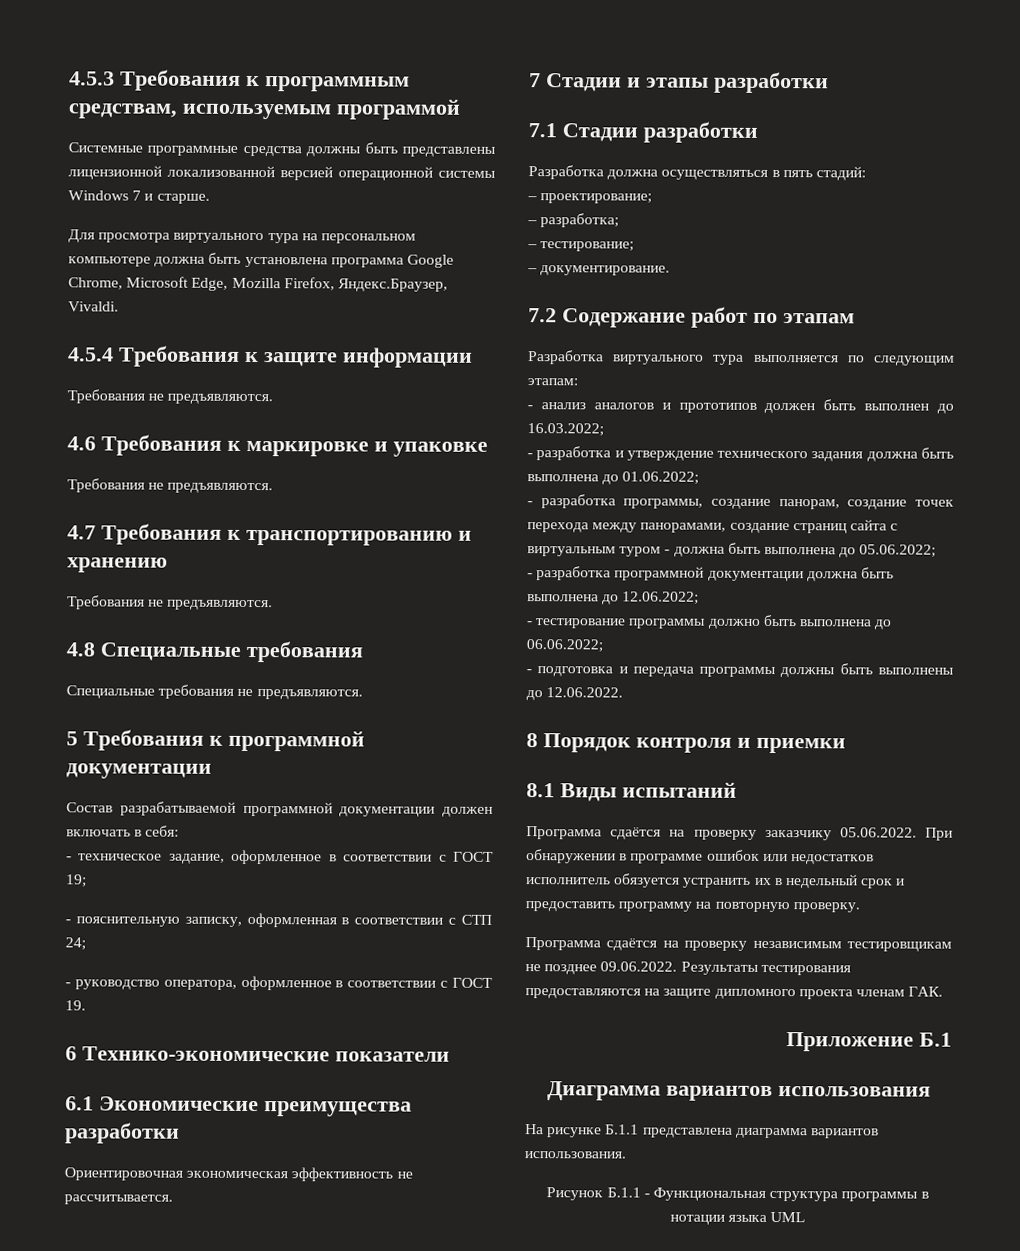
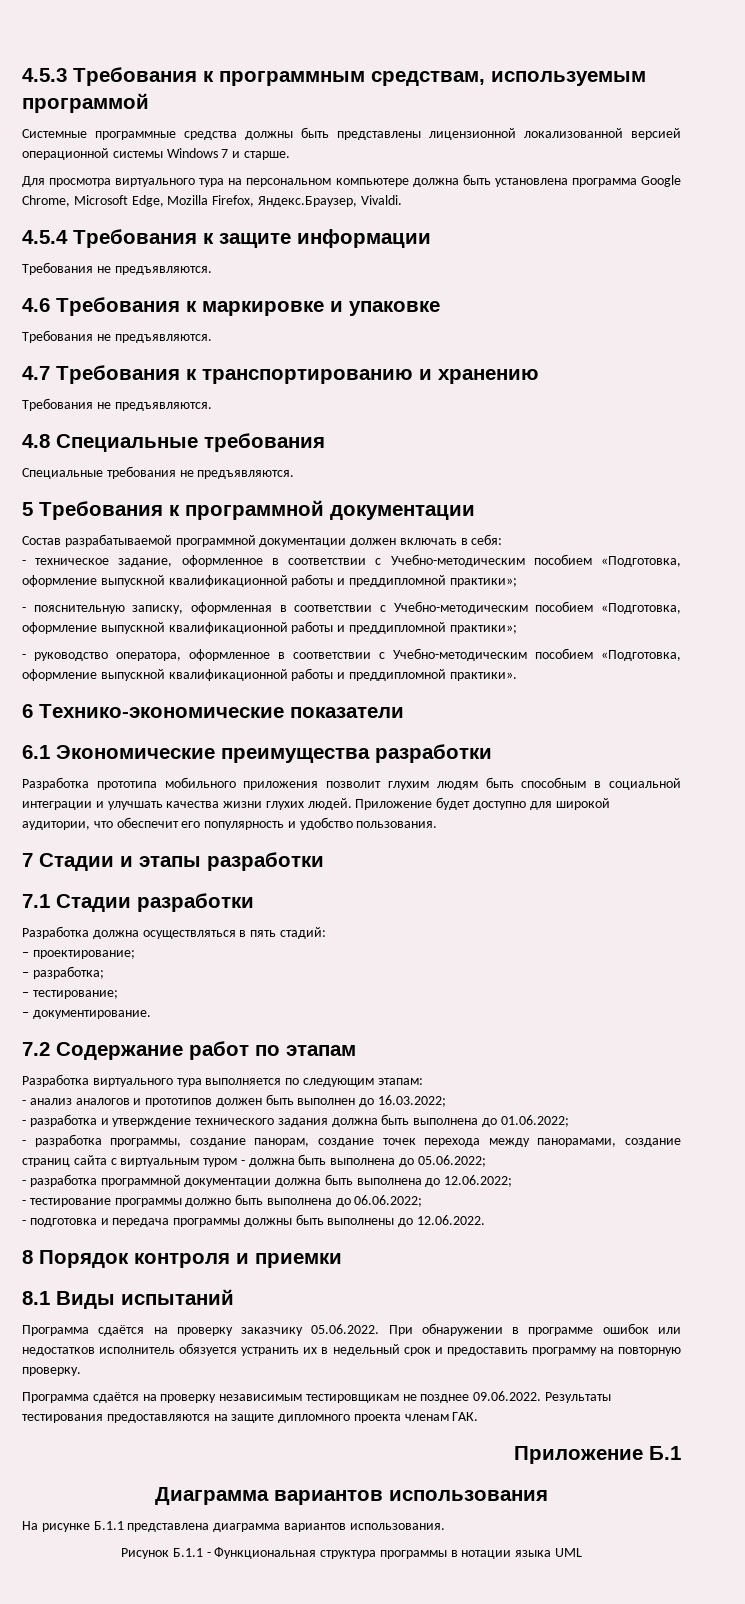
- - техническое задание, оформленное в соответствии с ГОСТ 19;
+ - техническое задание, оформленное в соответствии с Учебно-методическим пособием «Подготовка, оформление выпускной квалификационной работы и преддипломной практики»;
- - пояснительную записку, оформленная в соответствии с СТП 24;
+ - пояснительную записку, оформленная в соответствии с Учебно-методическим пособием «Подготовка, оформление выпускной квалификационной работы и преддипломной практики»;
- - руководство оператора, оформленное в соответствии с ГОСТ 19.
+ - руководство оператора, оформленное в соответствии с Учебно-методическим пособием «Подготовка, оформление выпускной квалификационной работы и преддипломной практики».
- Ориентировочная экономическая эффективность не рассчитывается.
+ Разработка прототипа мобильного приложения позволит глухим людям быть способным в социальной интеграции и улучшать качества жизни глухих людей. Приложение будет доступно для широкой аудитории, что обеспечит его популярность и удобство пользования.

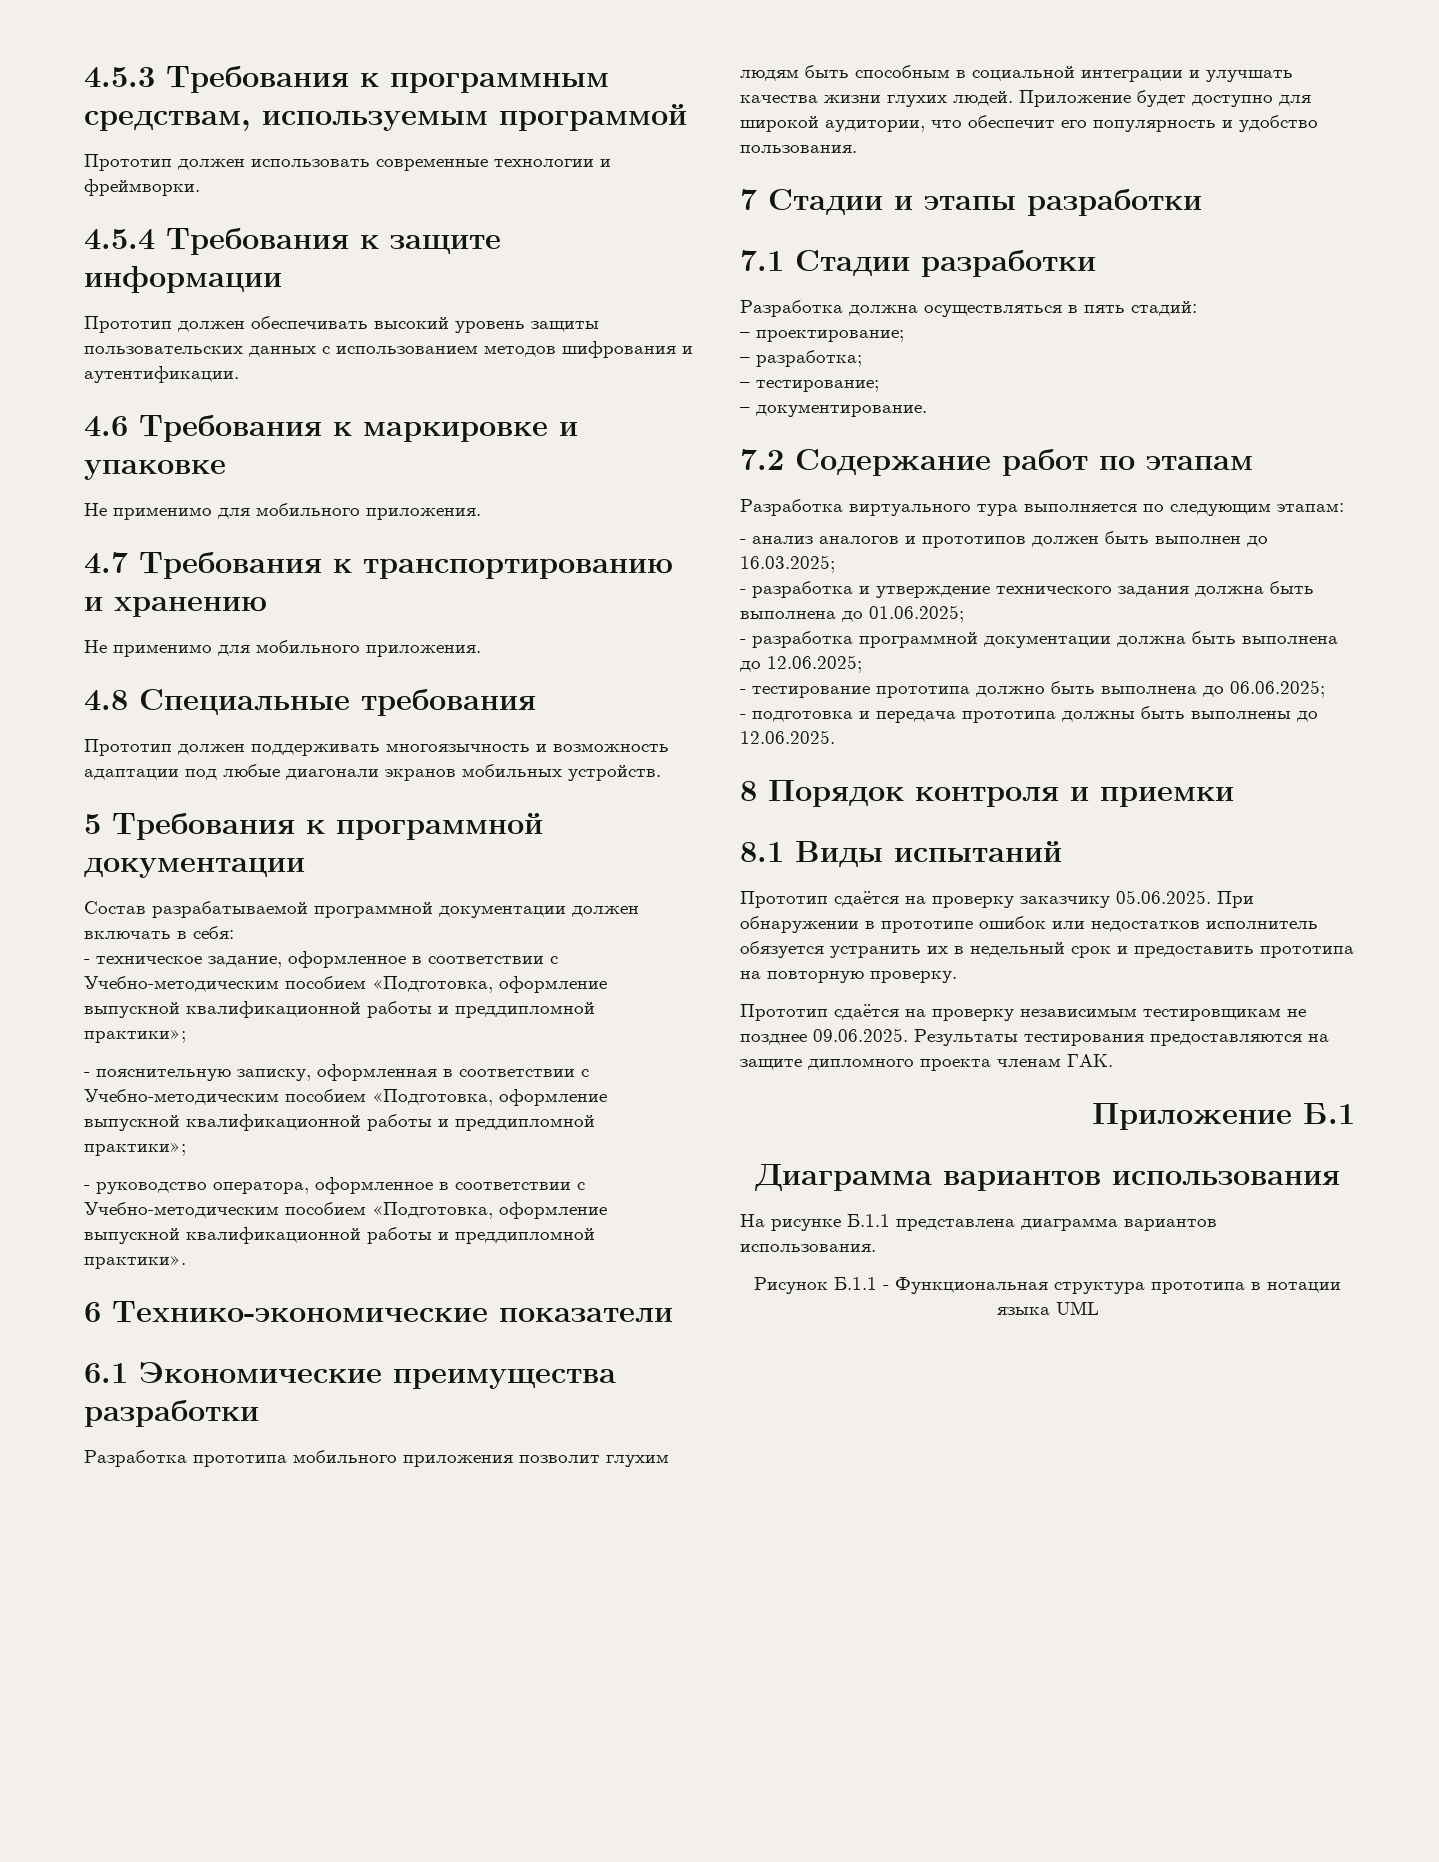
- Системные программные средства должны быть представлены лицензионной локализованной версией операционной системы Windows 7 и старше.
- Для просмотра виртуального тура на персональном компьютере должна быть установлена программа Google Chrome, Microsoft Edge, Mozilla Firefox, Яндекс.Браузер, Vivaldi.
+ Прототип должен использовать современные технологии и фреймворки.
  4.5.4 Требования к защите информации
- Требования не предъявляются.
+ Прототип должен обеспечивать высокий уровень защиты пользовательских данных с использованием методов шифрования и аутентификации.
  4.6 Требования к маркировке и упаковке
- Требования не предъявляются.
+ Не применимо для мобильного приложения.
  4.7 Требования к транспортированию и хранению
- Требования не предъявляются.
+ Не применимо для мобильного приложения.
  4.8 Специальные требования
- Специальные требования не предъявляются.
+ Прототип должен поддерживать многоязычность и возможность адаптации под любые диагонали экранов мобильных устройств.
- - анализ аналогов и прототипов должен быть выполнен до 16.03.2022;
+ - анализ аналогов и прототипов должен быть выполнен до 16.03.2025;
- - разработка и утверждение технического задания должна быть выполнена до 01.06.2022;
- - разработка программы, создание панорам, создание точек перехода между панорамами, создание страниц сайта с виртуальным туром - должна быть выполнена до 05.06.2022;
+ - разработка и утверждение технического задания должна быть выполнена до 01.06.2025;
- - разработка программной документации должна быть выполнена до 12.06.2022;
+ - разработка программной документации должна быть выполнена до 12.06.2025;
- - тестирование программы должно быть выполнена до 06.06.2022;
+ - тестирование прототипа должно быть выполнена до 06.06.2025;
- - подготовка и передача программы должны быть выполнены до 12.06.2022.
+ - подготовка и передача прототипа должны быть выполнены до 12.06.2025.
- Программа сдаётся на проверку заказчику 05.06.2022. При обнаружении в программе ошибок или недостатков исполнитель обязуется устранить их в недельный срок и предоставить программу на повторную проверку.
+ Прототип сдаётся на проверку заказчику 05.06.2025. При обнаружении в прототипе ошибок или недостатков исполнитель обязуется устранить их в недельный срок и предоставить прототипа на повторную проверку.
- Программа сдаётся на проверку независимым тестировщикам не позднее 09.06.2022. Результаты тестирования предоставляются на защите дипломного проекта членам ГАК.
+ Прототип сдаётся на проверку независимым тестировщикам не позднее 09.06.2025. Результаты тестирования предоставляются на защите дипломного проекта членам ГАК.
- Рисунок Б.1.1 - Функциональная структура программы в нотации языка UML
+ Рисунок Б.1.1 - Функциональная структура прототипа в нотации языка UML

